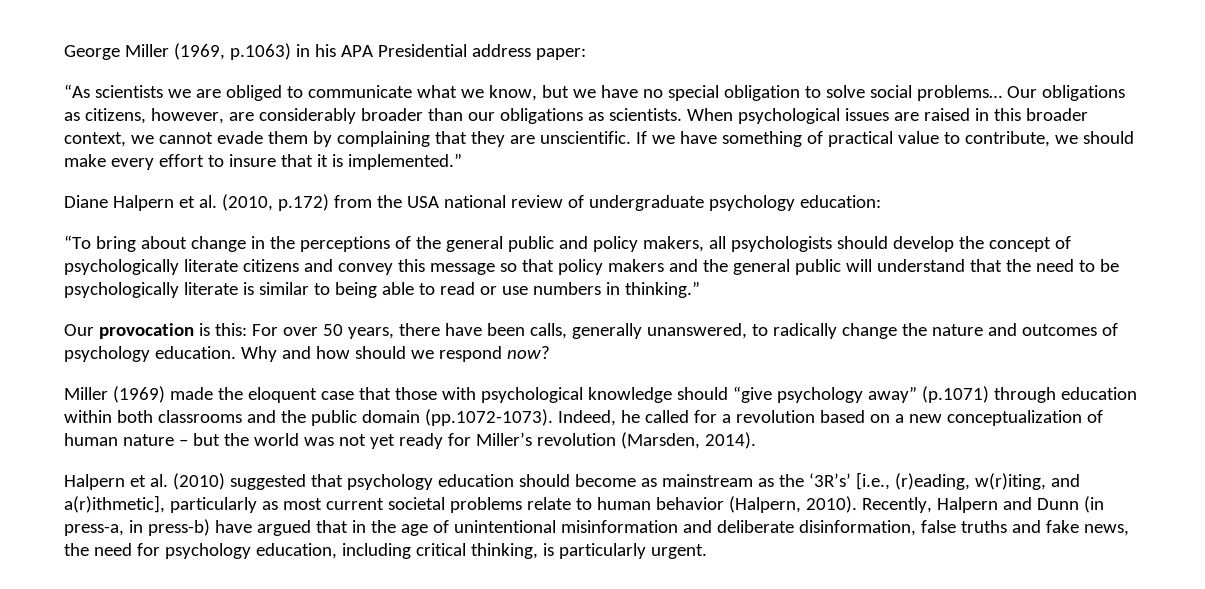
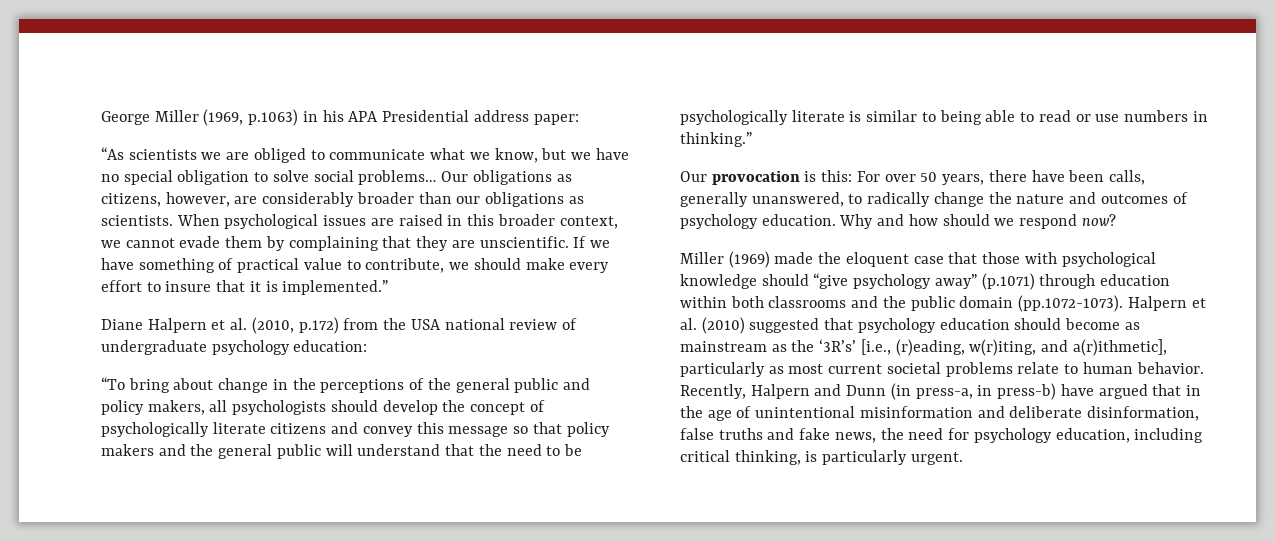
- Miller (1969) made the eloquent case that those with psychological knowledge should “give psychology away” (p.1071) through education within both classrooms and the public domain (pp.1072-1073). Indeed, he called for a revolution based on a new conceptualization of human nature – but the world was not yet ready for Miller’s revolution (Marsden, 2014).
- Halpern et al. (2010) suggested that psychology education should become as mainstream as the ‘3R’s’ [i.e., (r)eading, w(r)iting, and a(r)ithmetic], particularly as most current societal problems relate to human behavior (Halpern, 2010).
+ Miller (1969) made the eloquent case that those with psychological knowledge should “give psychology away” (p.1071) through education within both classrooms and the public domain (pp.1072-1073). Halpern et al. (2010) suggested that psychology education should become as mainstream as the ‘3R’s’ [i.e., (r)eading, w(r)iting, and a(r)ithmetic], particularly as most current societal problems relate to human behavior.

